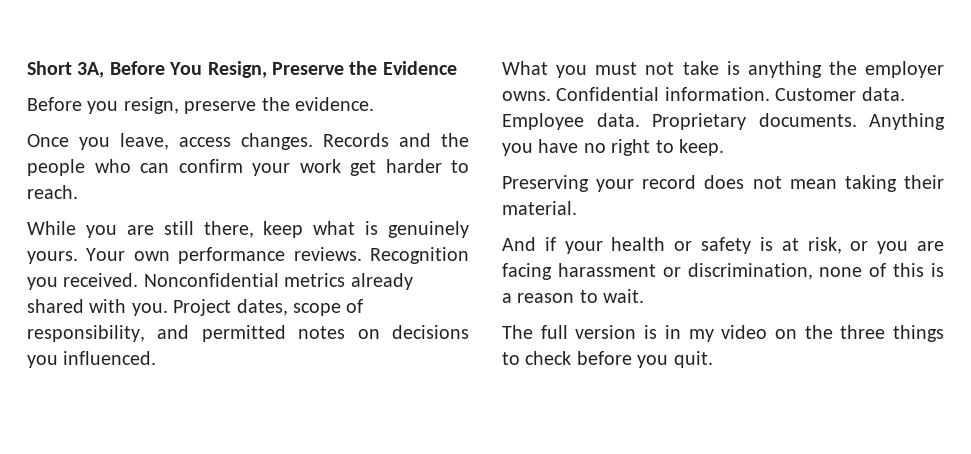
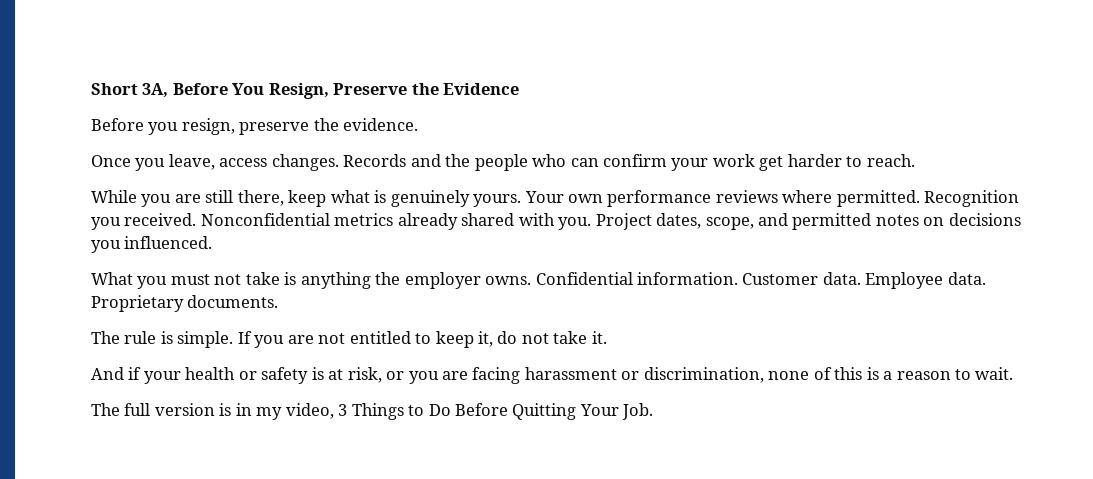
- Your own performance reviews.
+ Your own performance reviews where permitted.
- Project dates, scope of responsibility, and permitted notes on decisions you influenced.
+ Project dates, scope, and permitted notes on decisions you influenced.
- Proprietary documents. Anything you have no right to keep.
- Preserving your record does not mean taking their material.
+ Proprietary documents.
+ The rule is simple. If you are not entitled to keep it, do not take it.
- The full version is in my video on the three things to check before you quit.
+ The full version is in my video, 3 Things to Do Before Quitting Your Job.

